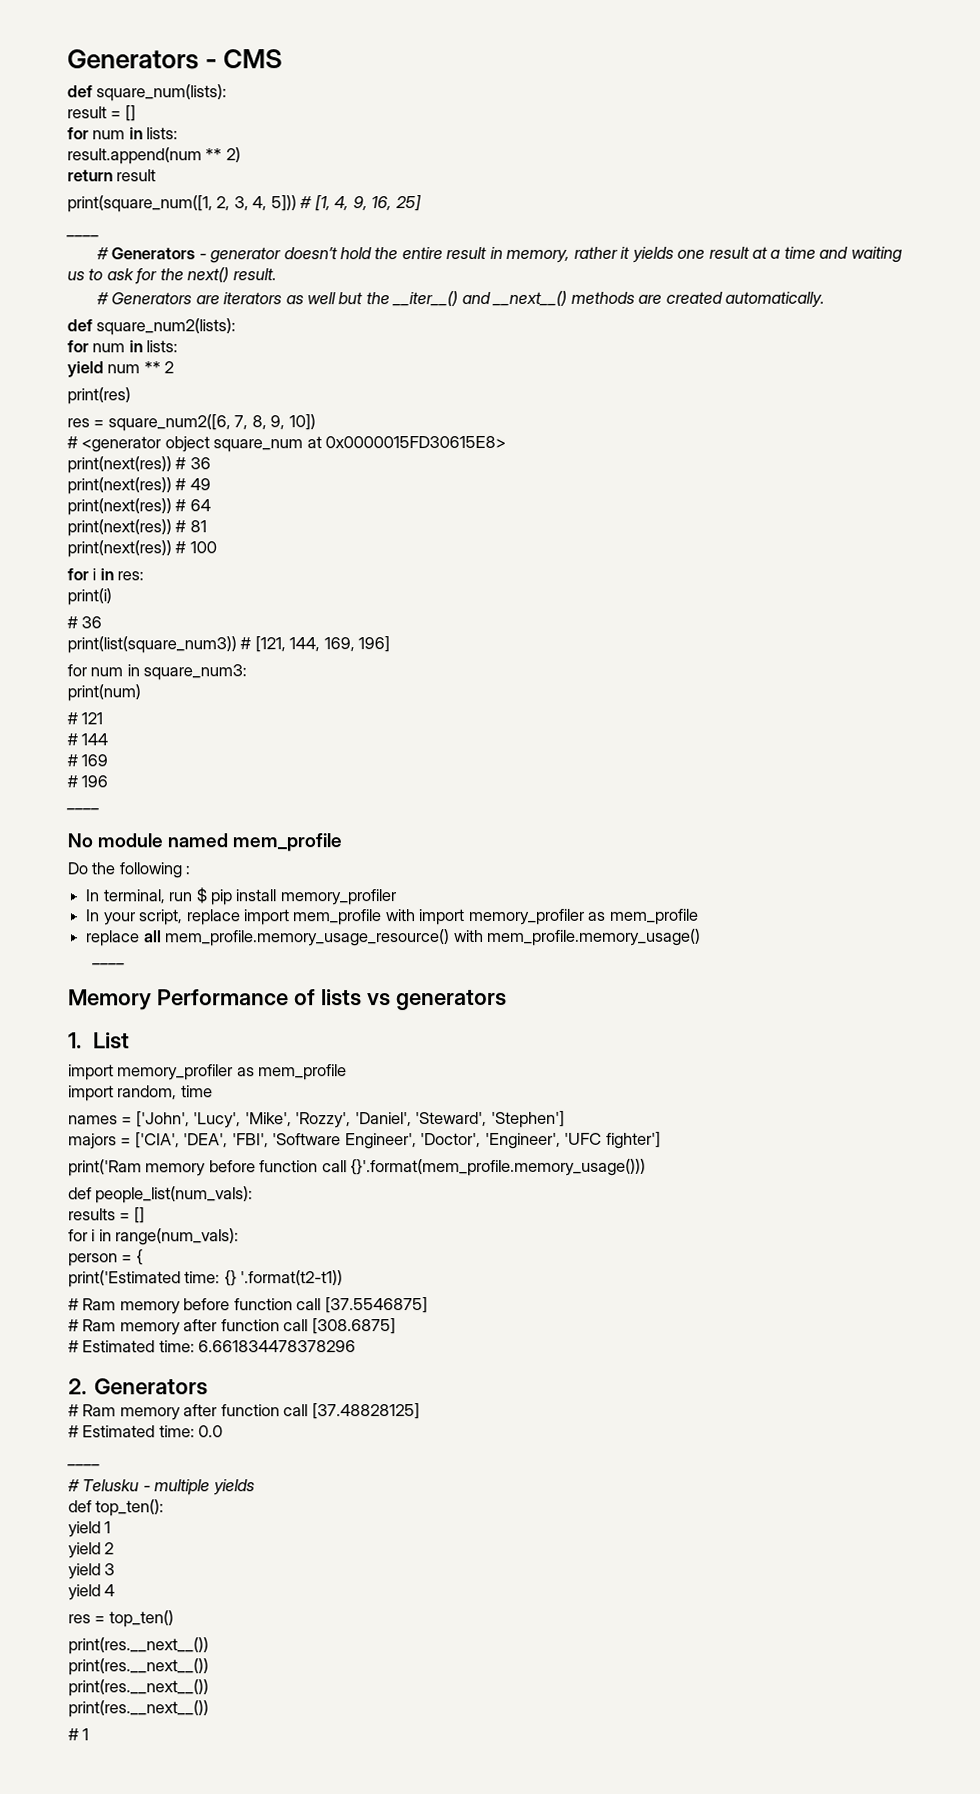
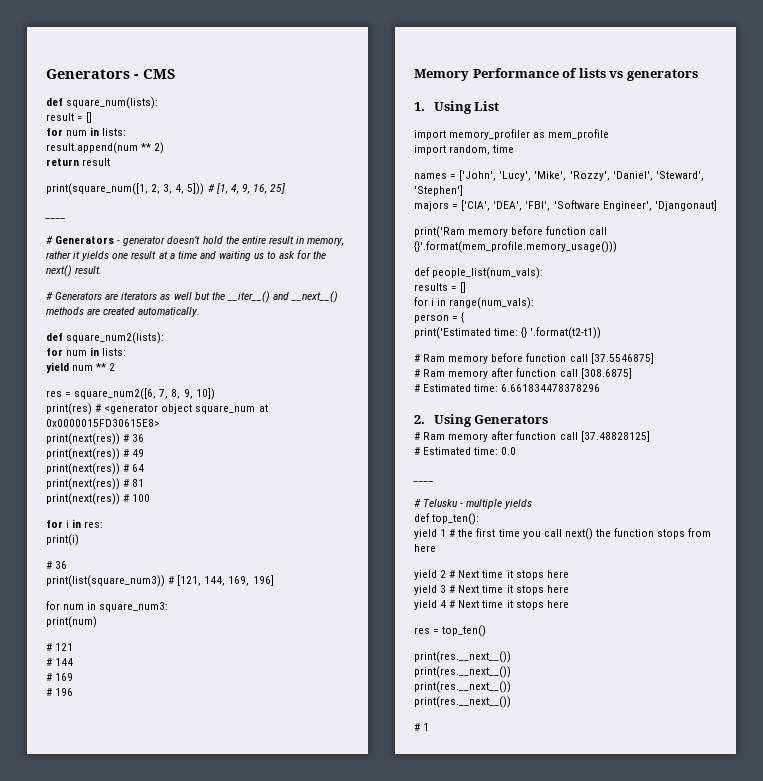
- print(res)
- # <generator object square_num at 0x0000015FD30615E8>
+ print(res) # <generator object square_num at 0x0000015FD30615E8>
  # 196
- ____
- No module named mem_profile
- Do the following :
- In terminal, run $ pip install memory_profiler
- In your script, replace import mem_profile with import memory_profiler as mem_profile
- replace all mem_profile.memory_usage_resource() with mem_profile.memory_usage()
- ____
- 1. List
+ 1. Using List
- majors = ['CIA', 'DEA', 'FBI', 'Software Engineer', 'Doctor', 'Engineer', 'UFC fighter']
+ majors = ['CIA', 'DEA', 'FBI', 'Software Engineer', 'Djangonaut]
- 2. Generators
+ 2. Using Generators
- yield 1
- yield 2
- yield 3
- yield 4
+ yield 1 # the first time you call next() the function stops from here
+ yield 2 # Next time it stops here
+ yield 3 # Next time it stops here
+ yield 4 # Next time it stops here

